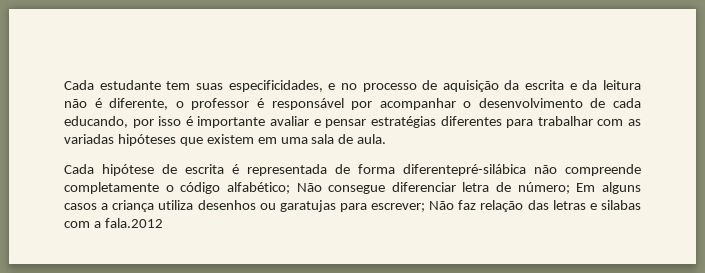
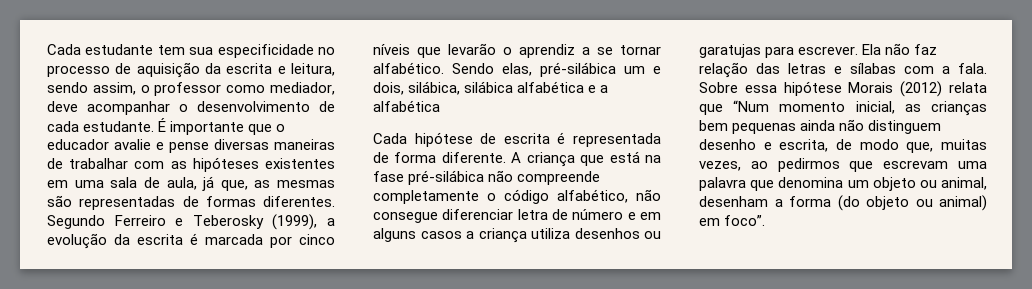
- Cada estudante tem suas especificidades, e no processo de aquisição da escrita e da leitura não é diferente, o professor é responsável por acompanhar o desenvolvimento de cada educando, por isso é importante avaliar e pensar estratégias diferentes para trabalhar com as variadas hipóteses que existem em uma sala de aula.
+ Cada estudante tem sua especificidade no processo de aquisição da escrita e leitura, sendo assim, o professor como mediador, deve acompanhar o desenvolvimento de cada estudante. É importante que o educador avalie e pense diversas maneiras de trabalhar com as hipóteses existentes em uma sala de aula, já que, as mesmas são representadas de formas diferentes. Segundo Ferreiro e Teberosky (1999), a evolução da escrita é marcada por cinco níveis que levarão o aprendiz a se tornar alfabético. Sendo elas, pré-silábica um e dois, silábica, silábica alfabética e a alfabética
- Cada hipótese de escrita é representada de forma diferentepré-silábica não compreende completamente o código alfabético; Não consegue diferenciar letra de número; Em alguns casos a criança utiliza desenhos ou garatujas para escrever; Não faz relação das letras e silabas com a fala.2012
+ Cada hipótese de escrita é representada de forma diferente. A criança que está na fase pré-silábica não compreende completamente o código alfabético, não consegue diferenciar letra de número e em alguns casos a criança utiliza desenhos ou garatujas para escrever. Ela não faz relação das letras e sílabas com a fala. Sobre essa hipótese Morais (2012) relata que “Num momento inicial, as crianças bem pequenas ainda não distinguem desenho e escrita, de modo que, muitas vezes, ao pedirmos que escrevam uma palavra que denomina um objeto ou animal, desenham a forma (do objeto ou animal) em foco”.

